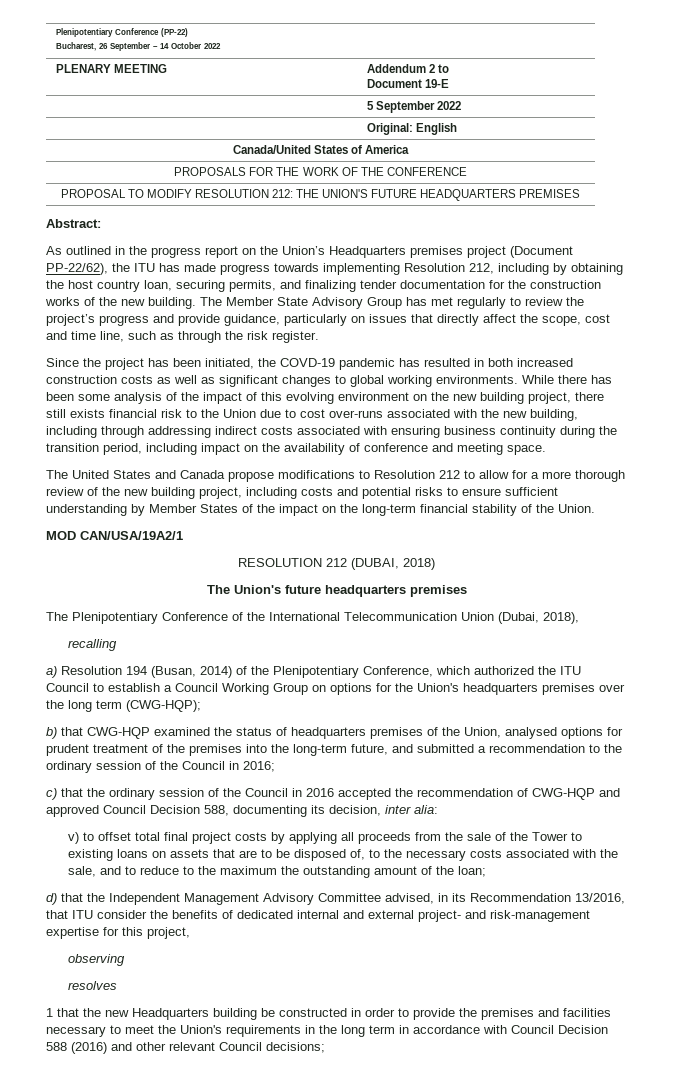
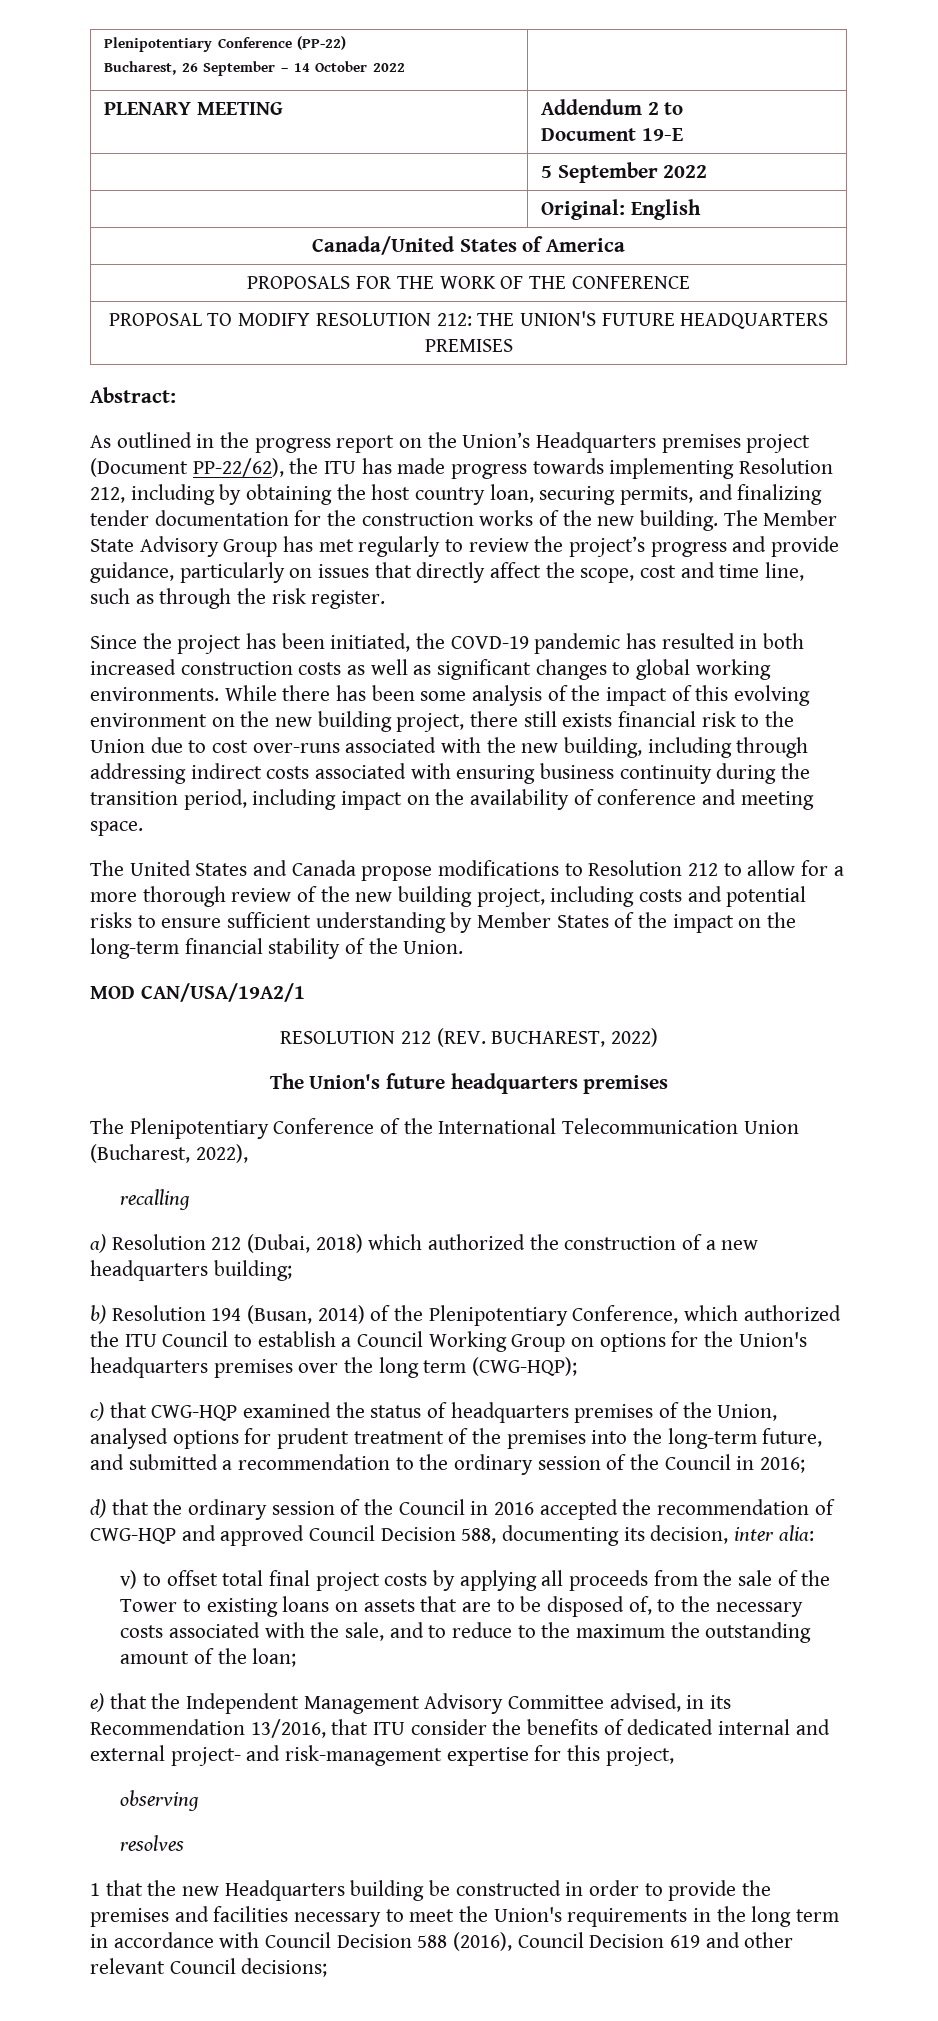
- RESOLUTION 212 (DUBAI, 2018)
+ RESOLUTION 212 (REV. BUCHAREST, 2022)
- The Plenipotentiary Conference of the International Telecommunication Union (Dubai, 2018),
+ The Plenipotentiary Conference of the International Telecommunication Union (Bucharest, 2022),
- a) Resolution 194 (Busan, 2014) of the Plenipotentiary Conference, which authorized the ITU Council to establish a Council Working Group on options for the Union's headquarters premises over the long term (CWG-HQP);
+ a) Resolution 212 (Dubai, 2018) which authorized the construction of a new headquarters building;
+ b) Resolution 194 (Busan, 2014) of the Plenipotentiary Conference, which authorized the ITU Council to establish a Council Working Group on options for the Union's headquarters premises over the long term (CWG-HQP);
- b) that CWG-HQP examined the status of headquarters premises of the Union, analysed options for prudent treatment of the premises into the long-term future, and submitted a recommendation to the ordinary session of the Council in 2016;
+ c) that CWG-HQP examined the status of headquarters premises of the Union, analysed options for prudent treatment of the premises into the long-term future, and submitted a recommendation to the ordinary session of the Council in 2016;
- c) that the ordinary session of the Council in 2016 accepted the recommendation of CWG-HQP and approved Council Decision 588, documenting its decision, inter alia:
+ d) that the ordinary session of the Council in 2016 accepted the recommendation of CWG-HQP and approved Council Decision 588, documenting its decision, inter alia:
- d) that the Independent Management Advisory Committee advised, in its Recommendation 13/2016, that ITU consider the benefits of dedicated internal and external project- and risk-management expertise for this project,
+ e) that the Independent Management Advisory Committee advised, in its Recommendation 13/2016, that ITU consider the benefits of dedicated internal and external project- and risk-management expertise for this project,
- 1 that the new Headquarters building be constructed in order to provide the premises and facilities necessary to meet the Union's requirements in the long term in accordance with Council Decision 588 (2016) and other relevant Council decisions;
+ 1 that the new Headquarters building be constructed in order to provide the premises and facilities necessary to meet the Union's requirements in the long term in accordance with Council Decision 588 (2016), Council Decision 619 and other relevant Council decisions;

